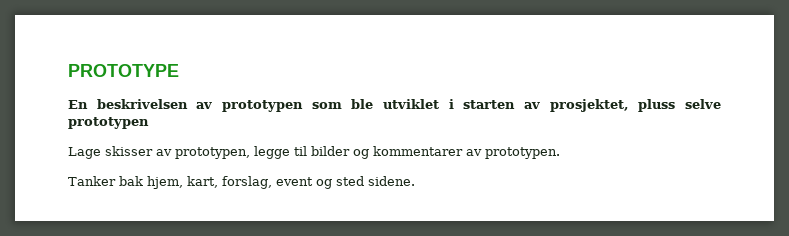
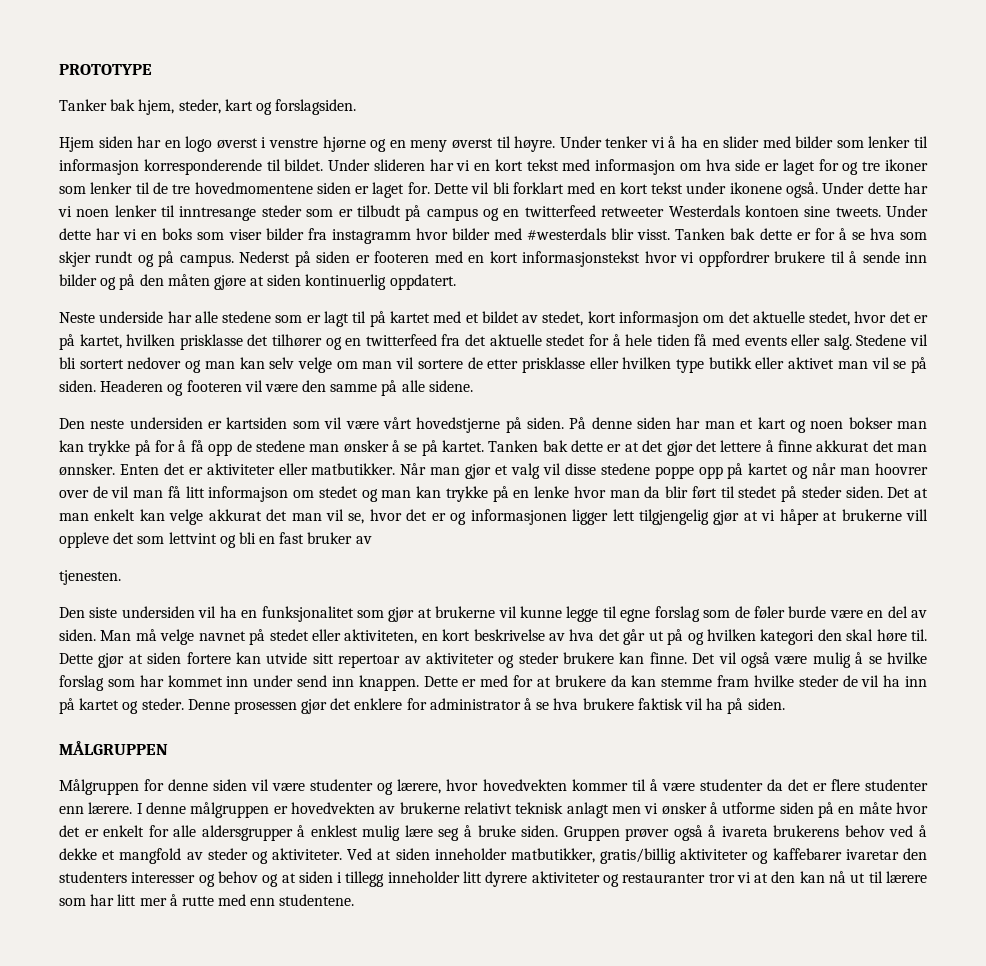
- En beskrivelsen av prototypen som ble utviklet i starten av prosjektet, pluss selve prototypen
- Lage skisser av prototypen, legge til bilder og kommentarer av prototypen.
- Tanker bak hjem, kart, forslag, event og sted sidene.
+ Tanker bak hjem, steder, kart og forslagsiden.
+ Hjem siden har en logo øverst i venstre hjørne og en meny øverst til høyre. Under tenker vi å ha en slider med bilder som lenker til informasjon korresponderende til bildet. Under slideren har vi en kort tekst med informasjon om hva side er laget for og tre ikoner som lenker til de tre hovedmomentene siden er laget for. Dette vil bli forklart med en kort tekst under ikonene også. Under dette har vi noen lenker til inntresange steder som er tilbudt på campus og en twitterfeed retweeter Westerdals kontoen sine tweets. Under dette har vi en boks som viser bilder fra instagramm hvor bilder med #westerdals blir visst. Tanken bak dette er for å se hva som skjer rundt og på campus. Nederst på siden er footeren med en kort informasjonstekst hvor vi oppfordrer brukere til å sende inn bilder og på den måten gjøre at siden kontinuerlig oppdatert.
+ Neste underside har alle stedene som er lagt til på kartet med et bildet av stedet, kort informasjon om det aktuelle stedet, hvor det er på kartet, hvilken prisklasse det tilhører og en twitterfeed fra det aktuelle stedet for å hele tiden få med events eller salg. Stedene vil bli sortert nedover og man kan selv velge om man vil sortere de etter prisklasse eller hvilken type butikk eller aktivet man vil se på siden. Headeren og footeren vil være den samme på alle sidene.
+ Den neste undersiden er kartsiden som vil være vårt hovedstjerne på siden. På denne siden har man et kart og noen bokser man kan trykke på for å få opp de stedene man ønsker å se på kartet. Tanken bak dette er at det gjør det lettere å finne akkurat det man ønnsker. Enten det er aktiviteter eller matbutikker. Når man gjør et valg vil disse stedene poppe opp på kartet og når man hoovrer over de vil man få litt informajson om stedet og man kan trykke på en lenke hvor man da blir ført til stedet på steder siden. Det at man enkelt kan velge akkurat det man vil se, hvor det er og informasjonen ligger lett tilgjengelig gjør at vi håper at brukerne vill oppleve det som lettvint og bli en fast bruker av
+ tjenesten.
+ Den siste undersiden vil ha en funksjonalitet som gjør at brukerne vil kunne legge til egne forslag som de føler burde være en del av siden. Man må velge navnet på stedet eller aktiviteten, en kort beskrivelse av hva det går ut på og hvilken kategori den skal høre til. Dette gjør at siden fortere kan utvide sitt repertoar av aktiviteter og steder brukere kan finne. Det vil også være mulig å se hvilke forslag som har kommet inn under send inn knappen. Dette er med for at brukere da kan stemme fram hvilke steder de vil ha inn på kartet og steder. Denne prosessen gjør det enklere for administrator å se hva brukere faktisk vil ha på siden.
+ MÅLGRUPPEN
+ Målgruppen for denne siden vil være studenter og lærere, hvor hovedvekten kommer til å være studenter da det er flere studenter enn lærere. I denne målgruppen er hovedvekten av brukerne relativt teknisk anlagt men vi ønsker å utforme siden på en måte hvor det er enkelt for alle aldersgrupper å enklest mulig lære seg å bruke siden. Gruppen prøver også å ivareta brukerens behov ved å dekke et mangfold av steder og aktiviteter. Ved at siden inneholder matbutikker, gratis/billig aktiviteter og kaffebarer ivaretar den studenters interesser og behov og at siden i tillegg inneholder litt dyrere aktiviteter og restauranter tror vi at den kan nå ut til lærere som har litt mer å rutte med enn studentene.

